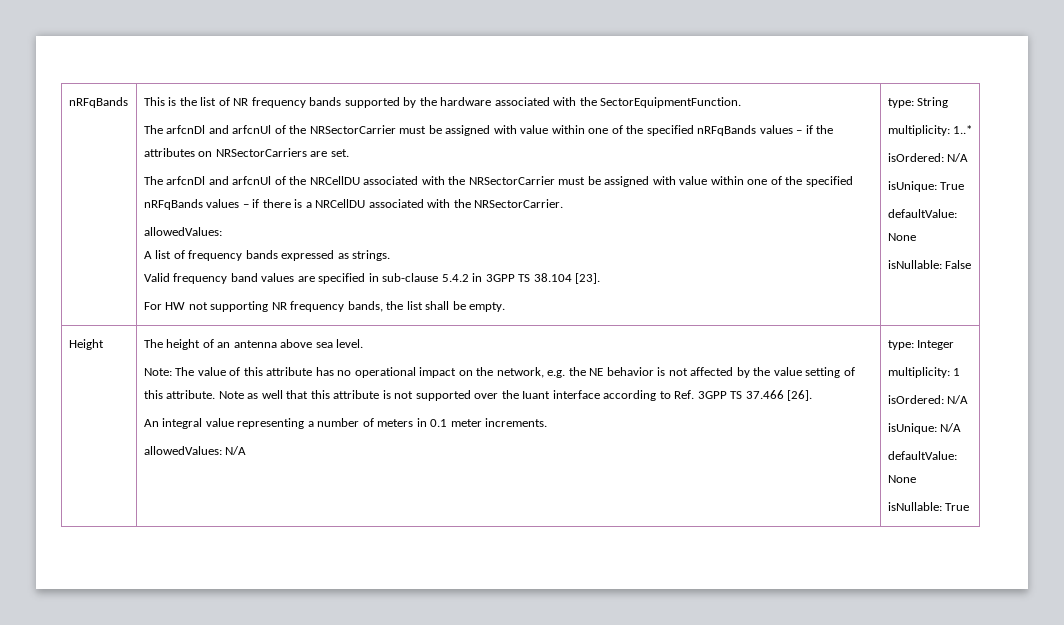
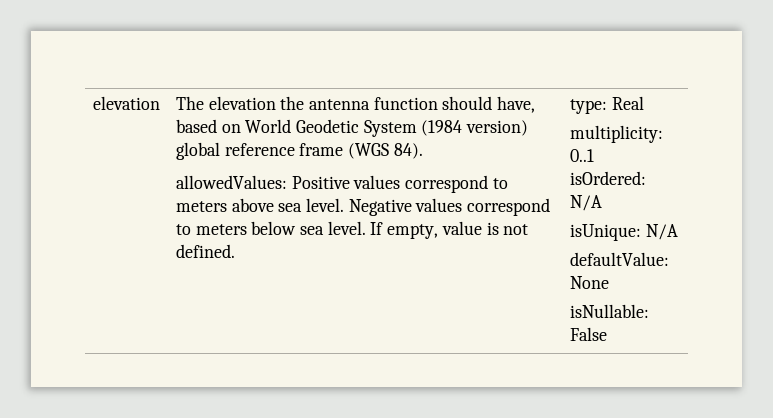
- nRFqBands | This is the list of NR frequency bands supported by the hardware associated with the SectorEquipmentFunction.
- The arfcnDl and arfcnUl of the NRSectorCarrier must be assigned with value within one of the specified nRFqBands values – if the attributes on NRSectorCarriers are set.
- The arfcnDl and arfcnUl of the NRCellDU associated with the NRSectorCarrier must be assigned with value within one of the specified nRFqBands values – if there is a NRCellDU associated with the NRSectorCarrier.
- allowedValues:
- A list of frequency bands expressed as strings.
- Valid frequency band values are specified in sub-clause 5.4.2 in 3GPP TS 38.104 [23].
- For HW not supporting NR frequency bands, the list shall be empty. | type: String
- multiplicity: 1..*
- isOrdered: N/A
- isUnique: True
- defaultValue: None
- isNullable: False
- Height | The height of an antenna above sea level.
- Note: The value of this attribute has no operational impact on the network, e.g. the NE behavior is not affected by the value setting of this attribute. Note as well that this attribute is not supported over the Iuant interface according to Ref. 3GPP TS 37.466 [26].
- An integral value representing a number of meters in 0.1 meter increments.
- allowedValues: N/A | type: Integer
- multiplicity: 1
+ elevation | The elevation the antenna function should have, based on World Geodetic System (1984 version) global reference frame (WGS 84).
+ allowedValues: Positive values correspond to meters above sea level. Negative values correspond to meters below sea level. If empty, value is not defined. | type: Real
+ multiplicity: 0..1
- isNullable: True
+ isNullable: False

